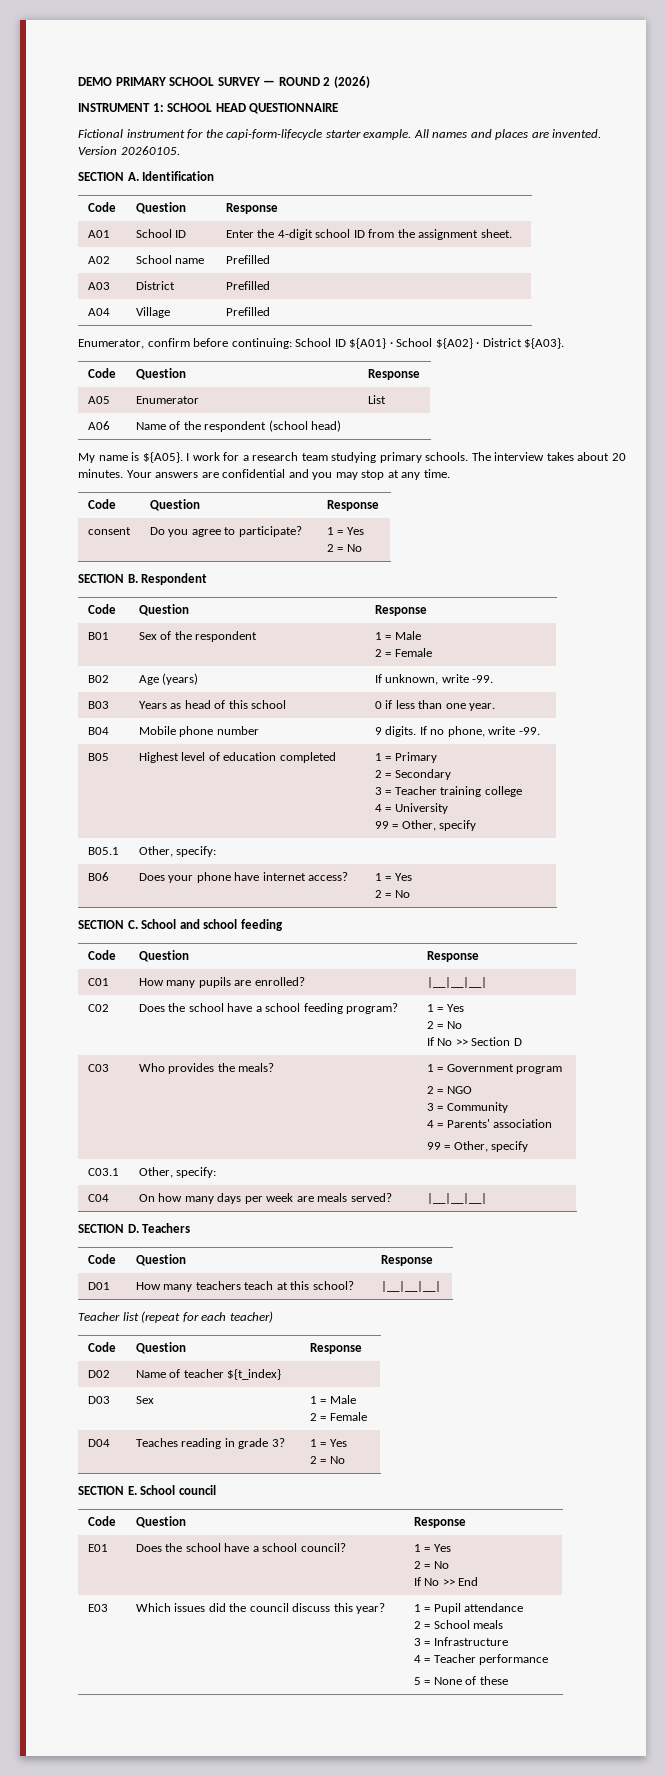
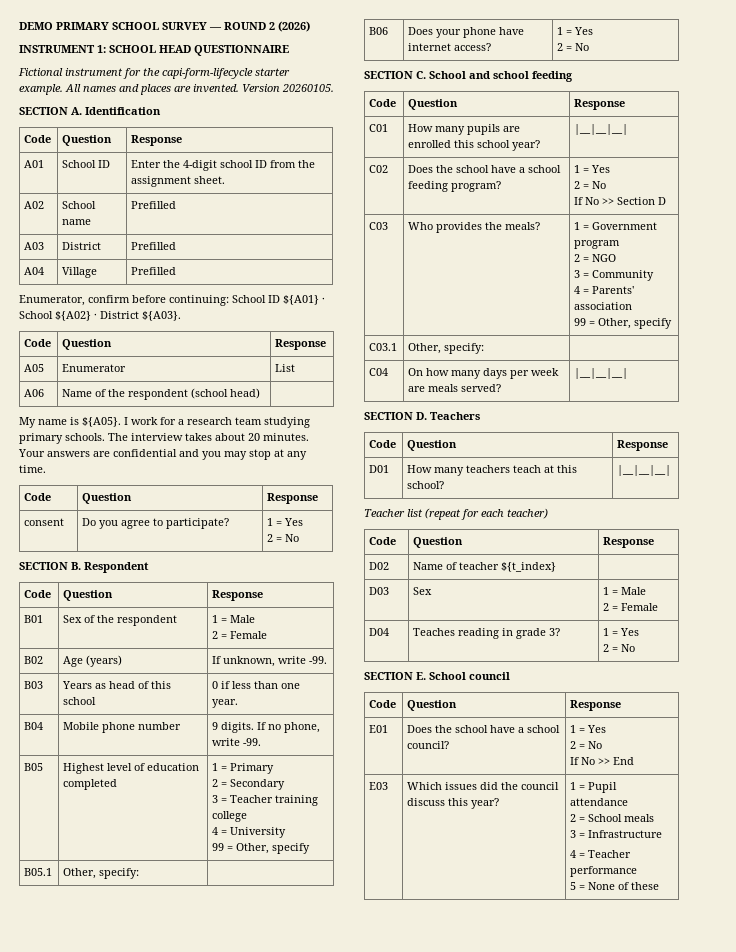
- C01 | How many pupils are enrolled? | |__|__|__|
+ C01 | How many pupils are enrolled this school year? | |__|__|__|

